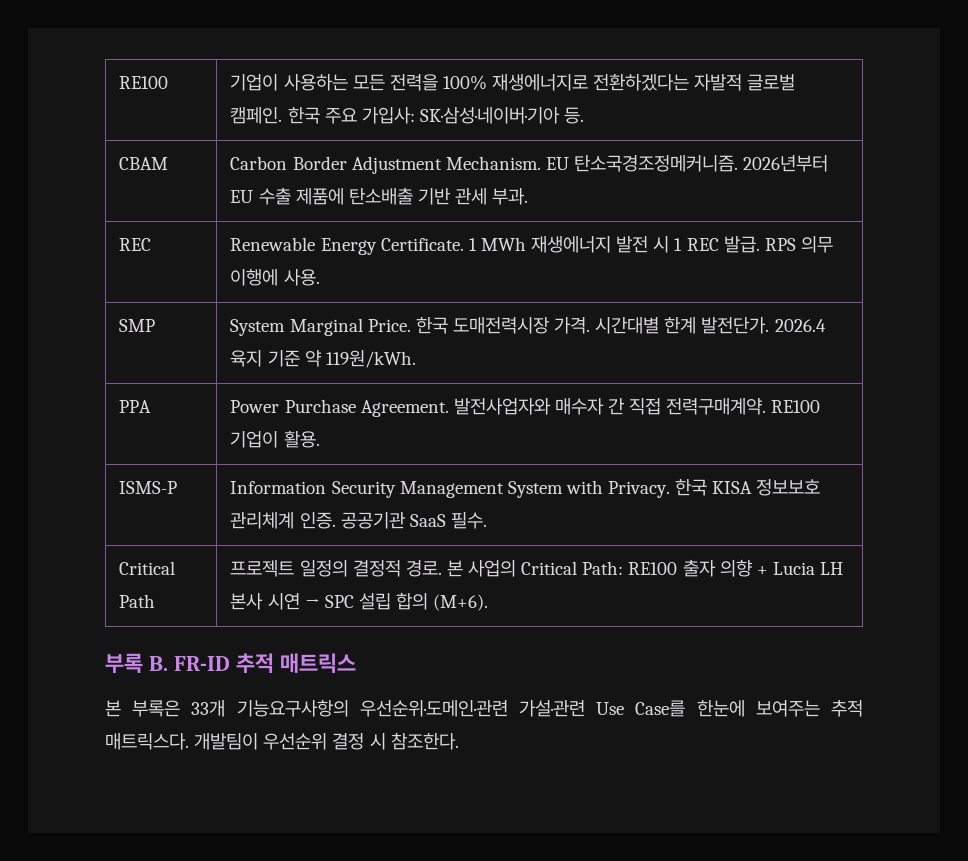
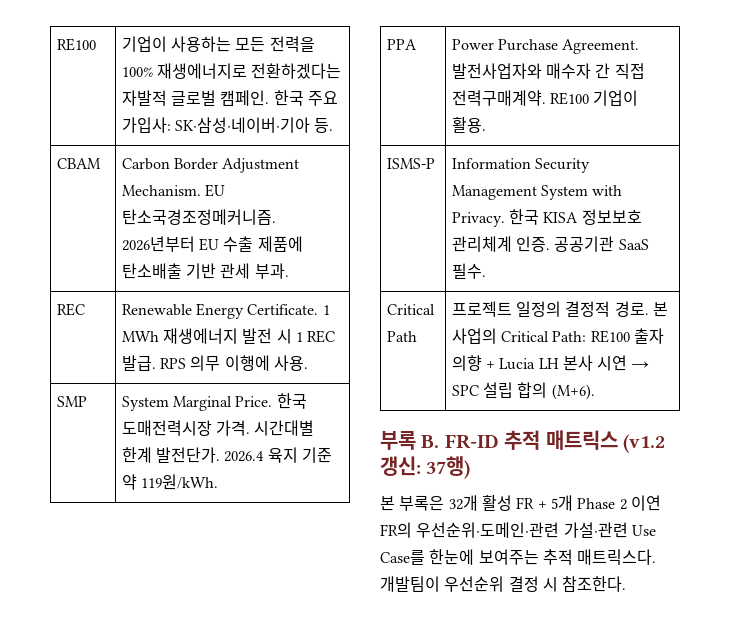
- 부록 B. FR-ID 추적 매트릭스
+ 부록 B. FR-ID 추적 매트릭스 (v1.2 갱신: 37행)
- 본 부록은 33개 기능요구사항의 우선순위·도메인·관련 가설·관련 Use Case를 한눈에 보여주는 추적 매트릭스다.
+ 본 부록은 32개 활성 FR + 5개 Phase 2 이연 FR의 우선순위·도메인·관련 가설·관련 Use Case를 한눈에 보여주는 추적 매트릭스다.

